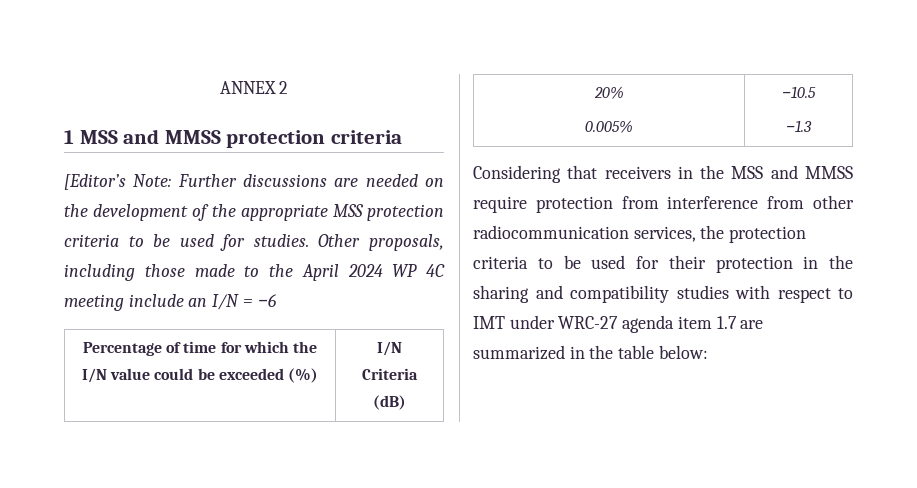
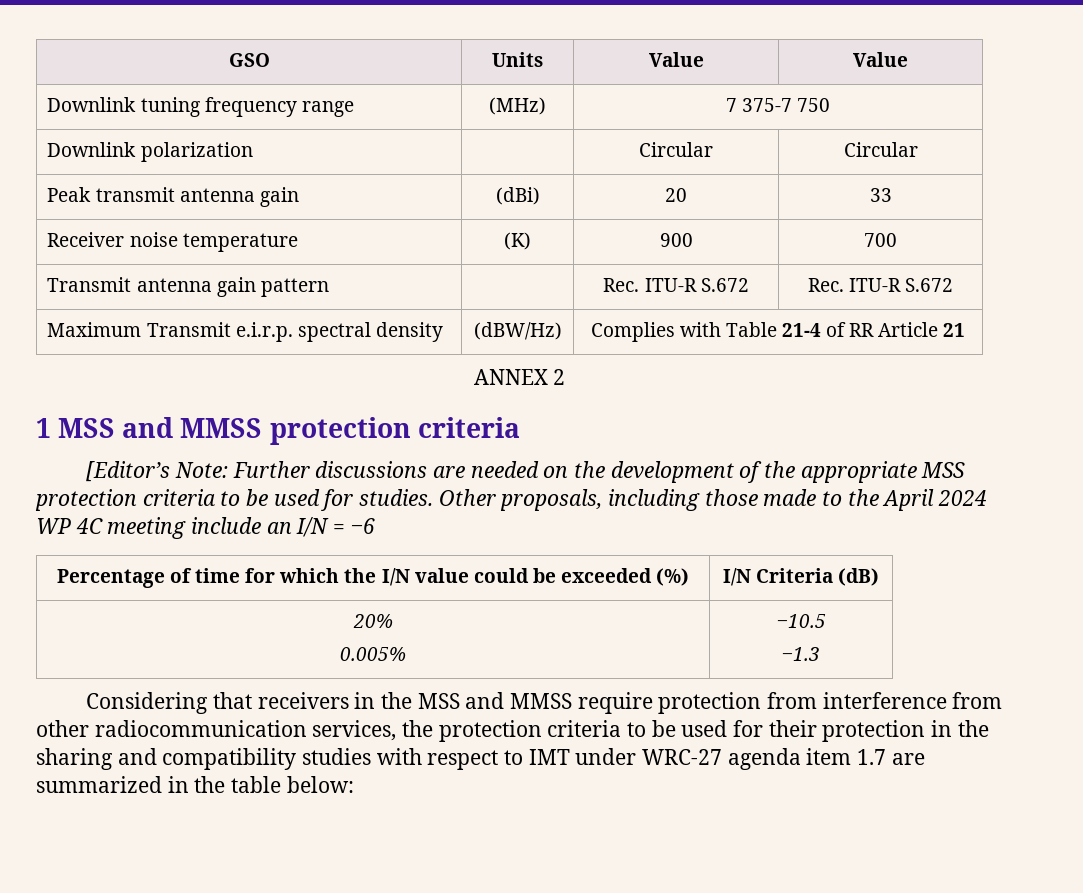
+ GSO | Units | Value | Value
+ Downlink tuning frequency range | (MHz) | 7 375-7 750
+ Downlink polarization | | Circular | Circular
+ Peak transmit antenna gain | (dBi) | 20 | 33
+ Receiver noise temperature | (K) | 900 | 700
+ Transmit antenna gain pattern | | Rec. ITU-R S.672 | Rec. ITU-R S.672
+ Maximum Transmit e.i.r.p. spectral density | (dBW/Hz) | Complies with Table 21-4 of RR Article 21

